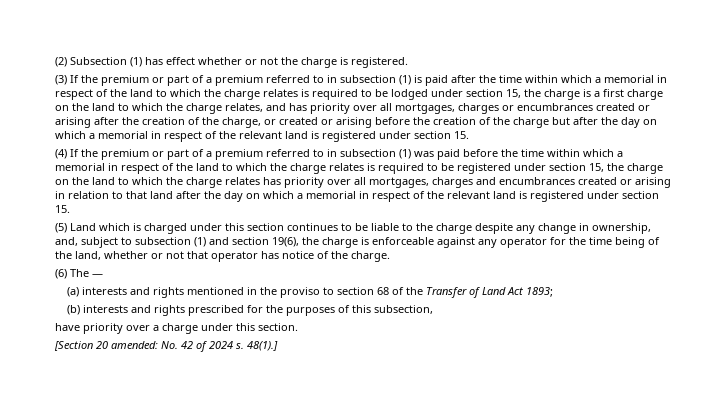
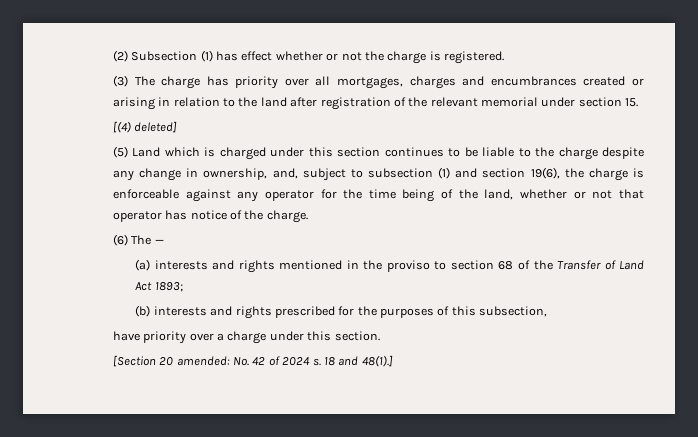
- (3) If the premium or part of a premium referred to in subsection (1) is paid after the time within which a memorial in respect of the land to which the charge relates is required to be lodged under section 15, the charge is a first charge on the land to which the charge relates, and has priority over all mortgages, charges or encumbrances created or arising after the creation of the charge, or created or arising before the creation of the charge but after the day on which a memorial in respect of the relevant land is registered under section 15.
- (4) If the premium or part of a premium referred to in subsection (1) was paid before the time within which a memorial in respect of the land to which the charge relates is required to be registered under section 15, the charge on the land to which the charge relates has priority over all mortgages, charges and encumbrances created or arising in relation to that land after the day on which a memorial in respect of the relevant land is registered under section 15.
+ (3) The charge has priority over all mortgages, charges and encumbrances created or arising in relation to the land after registration of the relevant memorial under section 15.
+ [(4) deleted]
- 48(1).]
+ 18 and 48(1).]

